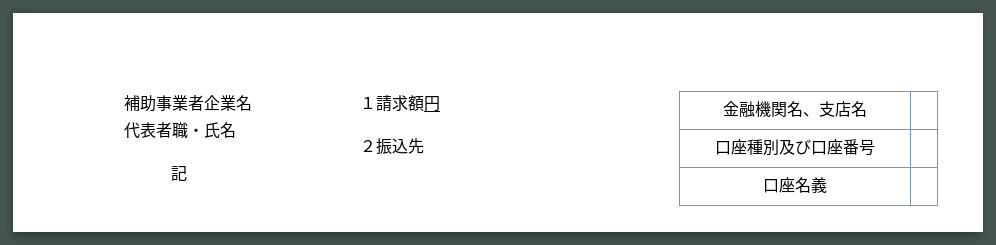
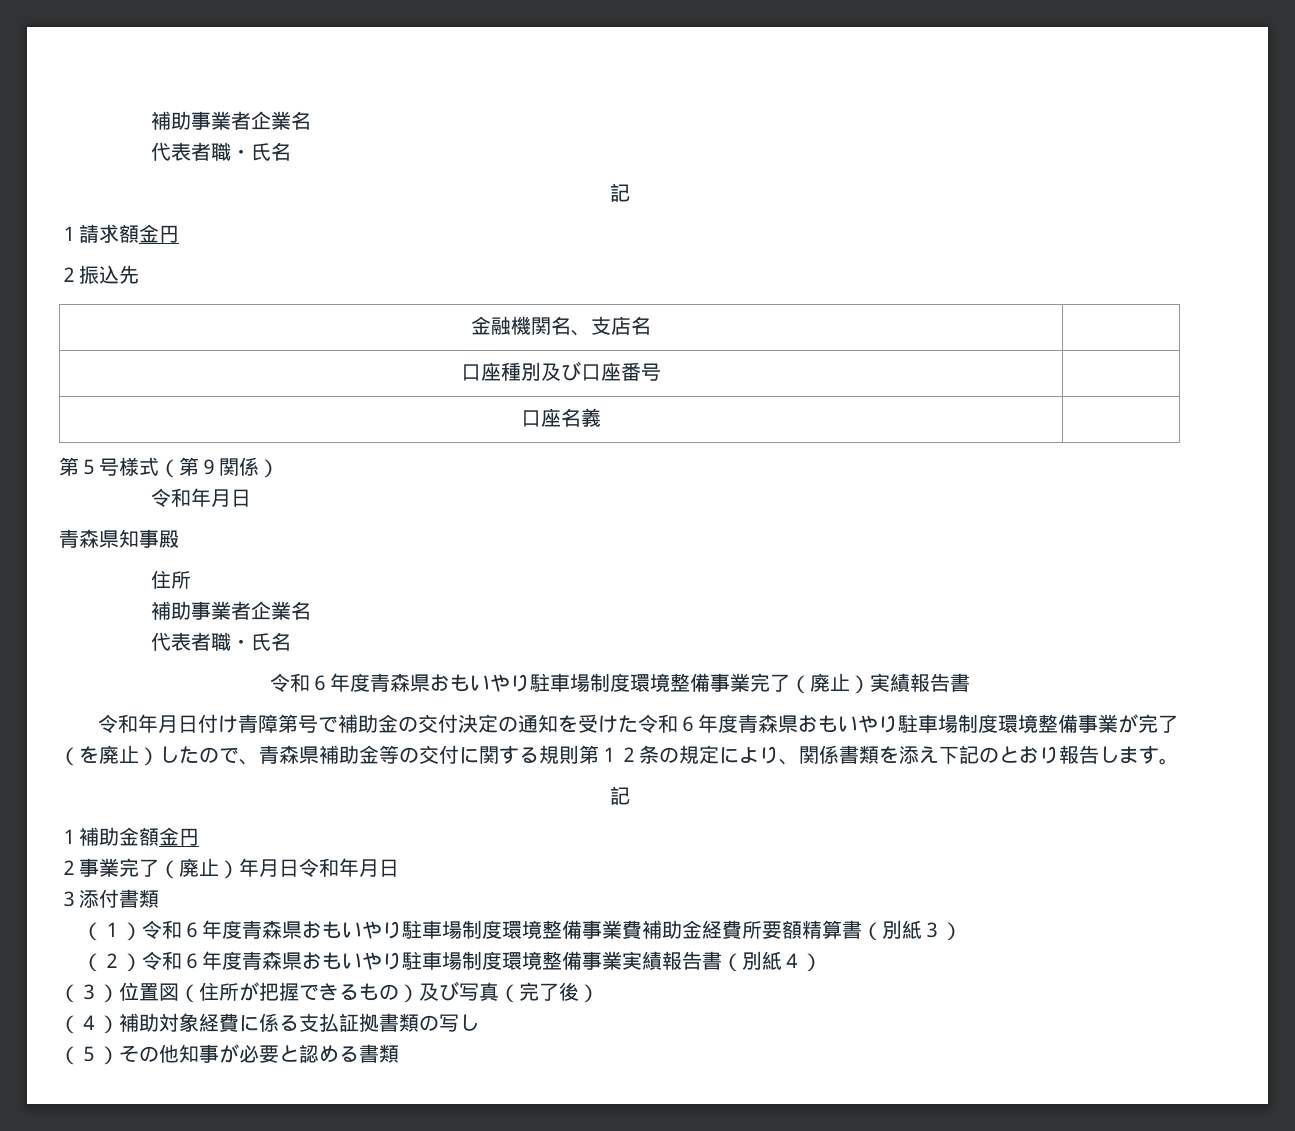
- １請求額円
+ １請求額金円
+ 第５号様式（第９関係）
+ 令和年月日
+ 青森県知事殿
+ 住所
+ 補助事業者企業名
+ 代表者職・氏名
+ 令和６年度青森県おもいやり駐車場制度環境整備事業完了（廃止）実績報告書
+ 令和年月日付け青障第号で補助金の交付決定の通知を受けた令和６年度青森県おもいやり駐車場制度環境整備事業が完了（を廃止）したので、青森県補助金等の交付に関する規則第１２条の規定により、関係書類を添え下記のとおり報告します。
+ 記
+ １補助金額金円
+ ２事業完了（廃止）年月日令和年月日
+ ３添付書類
+ （１）令和６年度青森県おもいやり駐車場制度環境整備事業費補助金経費所要額精算書（別紙３）
+ （２）令和６年度青森県おもいやり駐車場制度環境整備事業実績報告書（別紙４）
+ （３）位置図（住所が把握できるもの）及び写真（完了後）
+ （４）補助対象経費に係る支払証拠書類の写し
+ （５）その他知事が必要と認める書類

